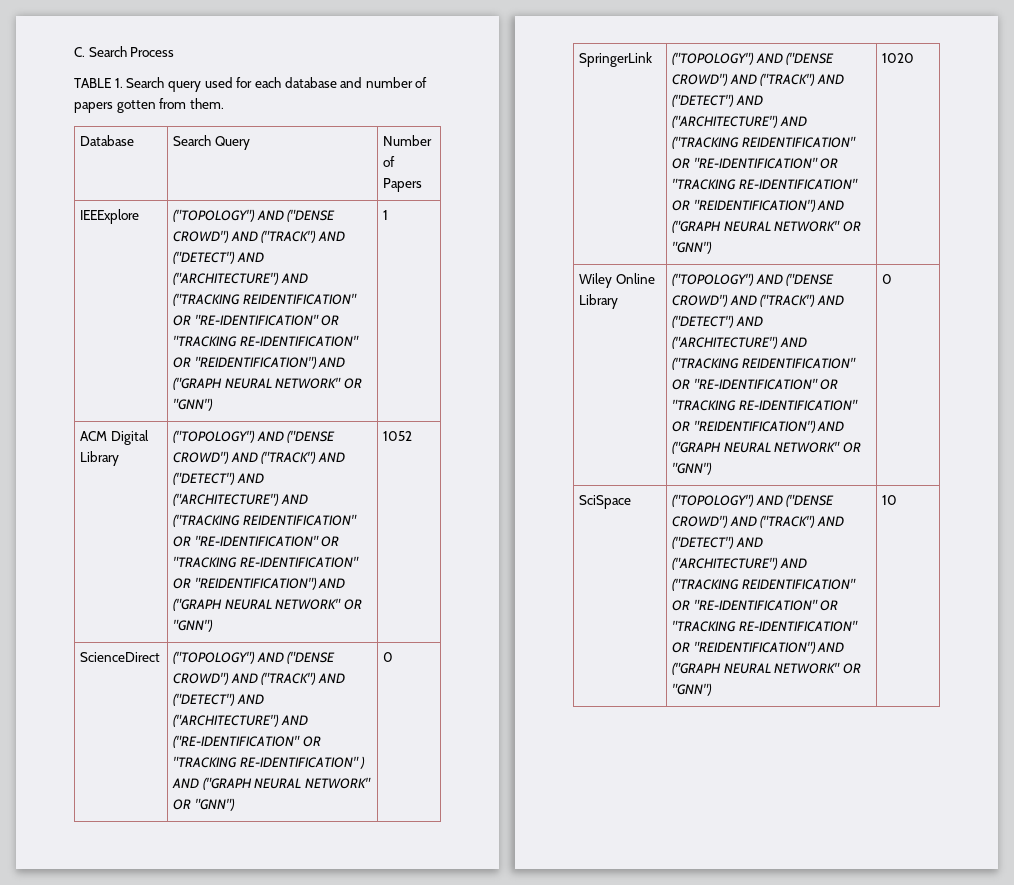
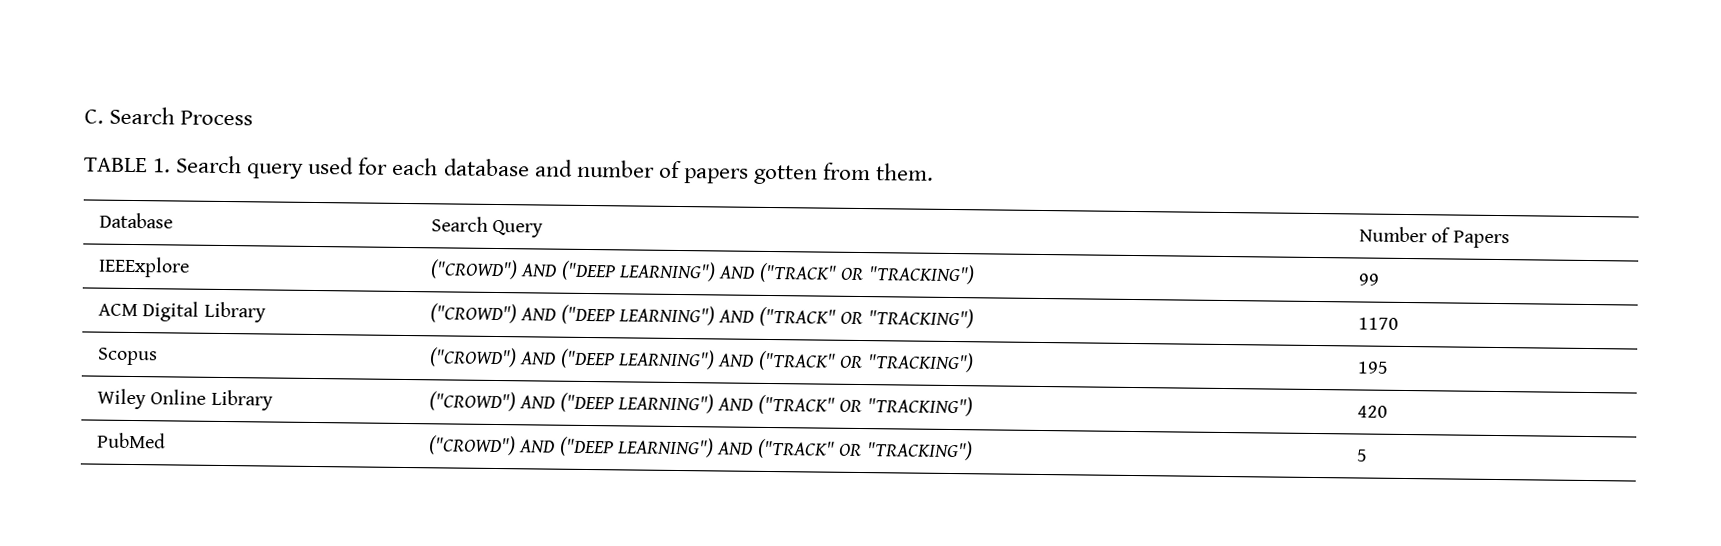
- IEEExplore | ("TOPOLOGY") AND ("DENSE CROWD") AND ("TRACK") AND ("DETECT") AND ("ARCHITECTURE") AND ("TRACKING REIDENTIFICATION" OR "RE-IDENTIFICATION" OR "TRACKING RE-IDENTIFICATION" OR "REIDENTIFICATION") AND ("GRAPH NEURAL NETWORK" OR "GNN") | 1
- ACM Digital Library | ("TOPOLOGY") AND ("DENSE CROWD") AND ("TRACK") AND ("DETECT") AND ("ARCHITECTURE") AND ("TRACKING REIDENTIFICATION" OR "RE-IDENTIFICATION" OR "TRACKING RE-IDENTIFICATION" OR "REIDENTIFICATION") AND ("GRAPH NEURAL NETWORK" OR "GNN") | 1052
- ScienceDirect | ("TOPOLOGY") AND ("DENSE CROWD") AND ("TRACK") AND ("DETECT") AND ("ARCHITECTURE") AND ("RE-IDENTIFICATION" OR "TRACKING RE-IDENTIFICATION" ) AND ("GRAPH NEURAL NETWORK" OR "GNN") | 0
- SpringerLink | ("TOPOLOGY") AND ("DENSE CROWD") AND ("TRACK") AND ("DETECT") AND ("ARCHITECTURE") AND ("TRACKING REIDENTIFICATION" OR "RE-IDENTIFICATION" OR "TRACKING RE-IDENTIFICATION" OR "REIDENTIFICATION") AND ("GRAPH NEURAL NETWORK" OR "GNN") | 1020
- Wiley Online Library | ("TOPOLOGY") AND ("DENSE CROWD") AND ("TRACK") AND ("DETECT") AND ("ARCHITECTURE") AND ("TRACKING REIDENTIFICATION" OR "RE-IDENTIFICATION" OR "TRACKING RE-IDENTIFICATION" OR "REIDENTIFICATION") AND ("GRAPH NEURAL NETWORK" OR "GNN") | 0
- SciSpace | ("TOPOLOGY") AND ("DENSE CROWD") AND ("TRACK") AND ("DETECT") AND ("ARCHITECTURE") AND ("TRACKING REIDENTIFICATION" OR "RE-IDENTIFICATION" OR "TRACKING RE-IDENTIFICATION" OR "REIDENTIFICATION") AND ("GRAPH NEURAL NETWORK" OR "GNN") | 10
+ IEEExplore | ("CROWD") AND ("DEEP LEARNING") AND ("TRACK" OR "TRACKING") | 99
+ ACM Digital Library | ("CROWD") AND ("DEEP LEARNING") AND ("TRACK" OR "TRACKING") | 1170
+ Scopus | ("CROWD") AND ("DEEP LEARNING") AND ("TRACK" OR "TRACKING") | 195
+ Wiley Online Library | ("CROWD") AND ("DEEP LEARNING") AND ("TRACK" OR "TRACKING") | 420
+ PubMed | ("CROWD") AND ("DEEP LEARNING") AND ("TRACK" OR "TRACKING") | 5

